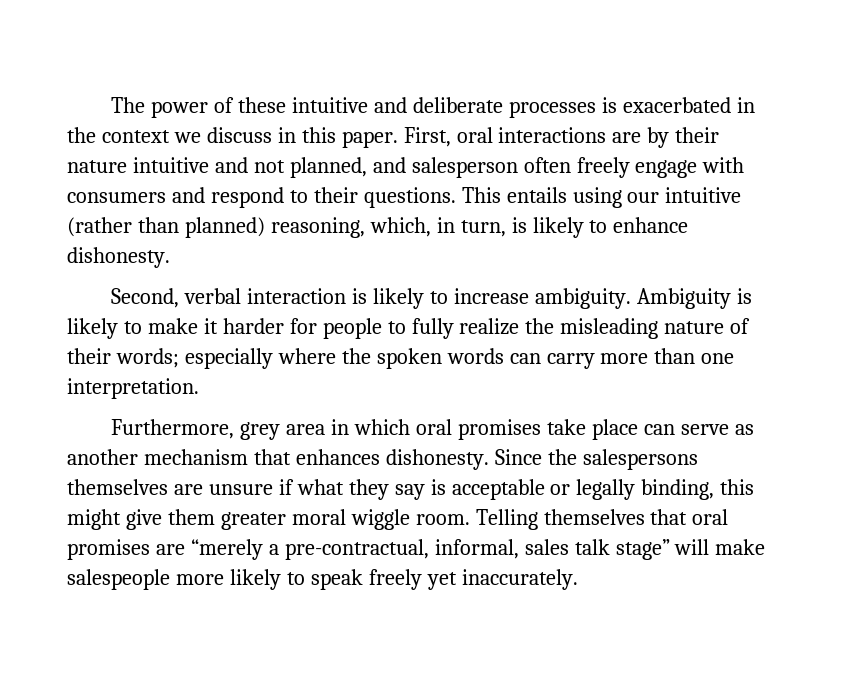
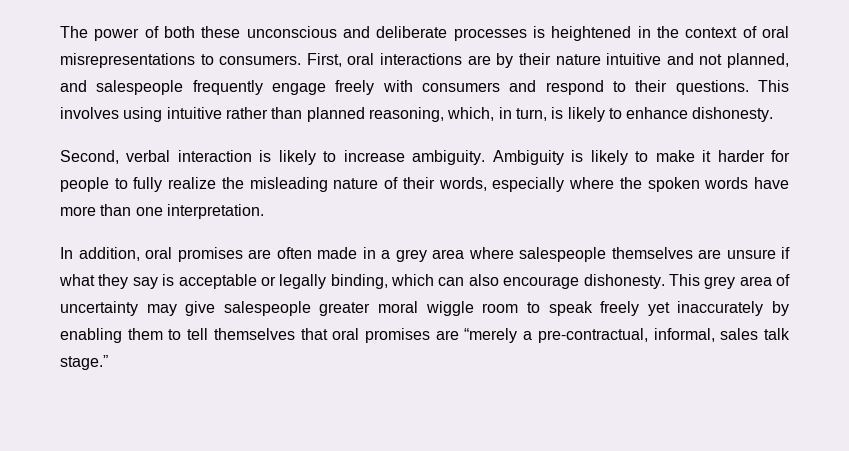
- The power of these intuitive and deliberate processes is exacerbated in the context we discuss in this paper.
+ The power of both these unconscious and deliberate processes is heightened in the context of oral misrepresentations to consumers.
- First, oral interactions are by their nature intuitive and not planned, and salesperson often freely engage with consumers and respond to their questions.
+ First, oral interactions are by their nature intuitive and not planned, and salespeople frequently engage freely with consumers and respond to their questions.
- This entails using our intuitive (rather than planned) reasoning, which, in turn, is likely to enhance dishonesty.
+ This involves using intuitive rather than planned reasoning, which, in turn, is likely to enhance dishonesty.
- Ambiguity is likely to make it harder for people to fully realize the misleading nature of their words; especially where the spoken words can carry more than one interpretation.
+ Ambiguity is likely to make it harder for people to fully realize the misleading nature of their words, especially where the spoken words have more than one interpretation.
- Furthermore, grey area in which oral promises take place can serve as another mechanism that enhances dishonesty. Since the salespersons themselves are unsure if what they say is acceptable or legally binding, this might give them greater moral wiggle room. Telling themselves that oral promises are “merely a pre-contractual, informal, sales talk stage” will make salespeople more likely to speak freely yet inaccurately.
+ In addition, oral promises are often made in a grey area where salespeople themselves are unsure if what they say is acceptable or legally binding, which can also encourage dishonesty. This grey area of uncertainty may give salespeople greater moral wiggle room to speak freely yet inaccurately by enabling them to tell themselves that oral promises are “merely a pre-contractual, informal, sales talk stage.”

